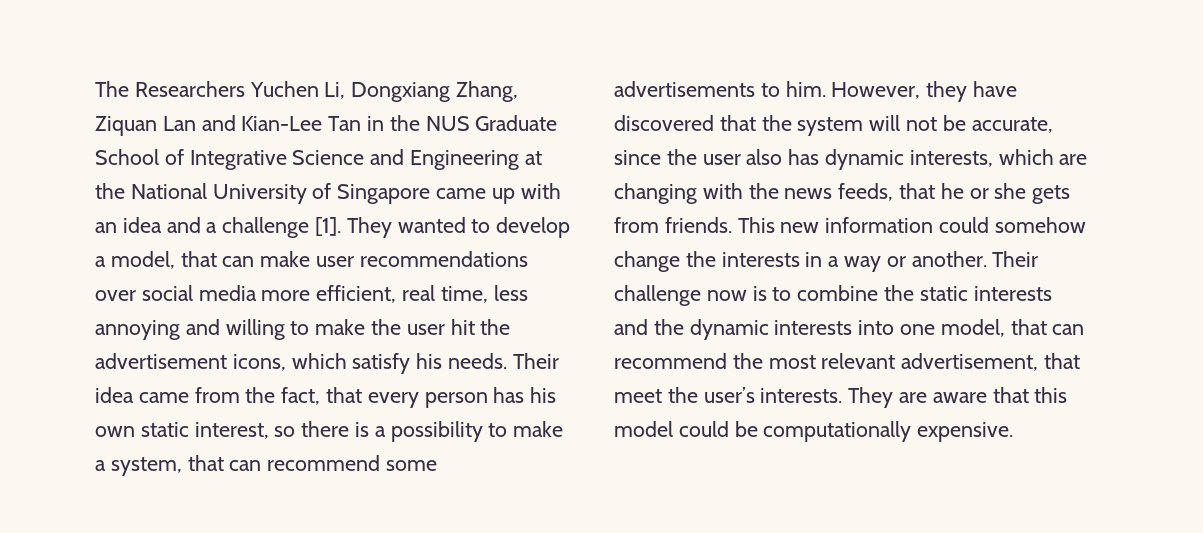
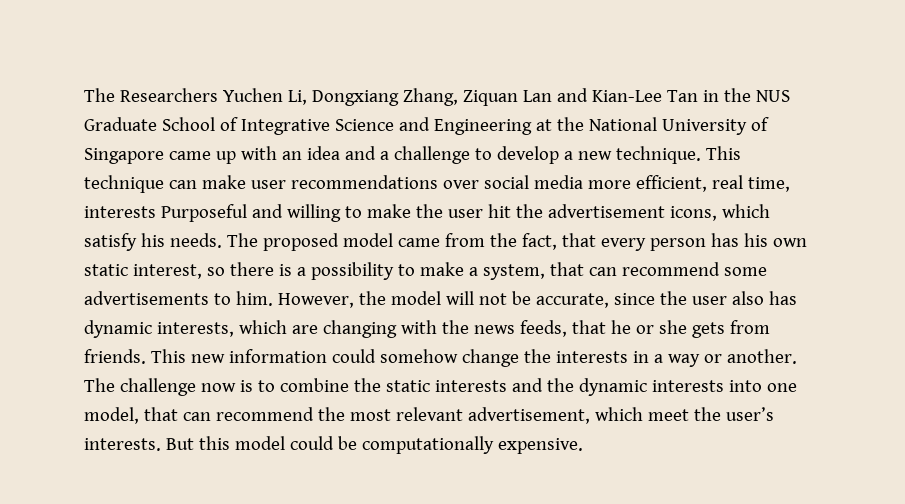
- The Researchers Yuchen Li, Dongxiang Zhang, Ziquan Lan and Kian-Lee Tan in the NUS Graduate School of Integrative Science and Engineering at the National University of Singapore came up with an idea and a challenge [1]. They wanted to develop a model, that can make user recommendations over social media more efficient, real time, less annoying and willing to make the user hit the advertisement icons, which satisfy his needs.
+ The Researchers Yuchen Li, Dongxiang Zhang, Ziquan Lan and Kian-Lee Tan in the NUS Graduate School of Integrative Science and Engineering at the National University of Singapore came up with an idea and a challenge to develop a new technique. This technique can make user recommendations over social media more efficient, real time, interests Purposeful and willing to make the user hit the advertisement icons, which satisfy his needs.
- Their idea came from the fact, that every person has his own static interest, so there is a possibility to make a system, that can recommend some advertisements to him.
+ The proposed model came from the fact, that every person has his own static interest, so there is a possibility to make a system, that can recommend some advertisements to him.
- However, they have discovered that the system will not be accurate, since the user also has dynamic interests, which are changing with the news feeds, that he or she gets from friends.
+ However, the model will not be accurate, since the user also has dynamic interests, which are changing with the news feeds, that he or she gets from friends.
- Their challenge now is to combine the static interests and the dynamic interests into one model, that can recommend the most relevant advertisement, that meet the user’s interests.
+ The challenge now is to combine the static interests and the dynamic interests into one model, that can recommend the most relevant advertisement, which meet the user’s interests.
- They are aware that this model could be computationally expensive.
+ But this model could be computationally expensive.

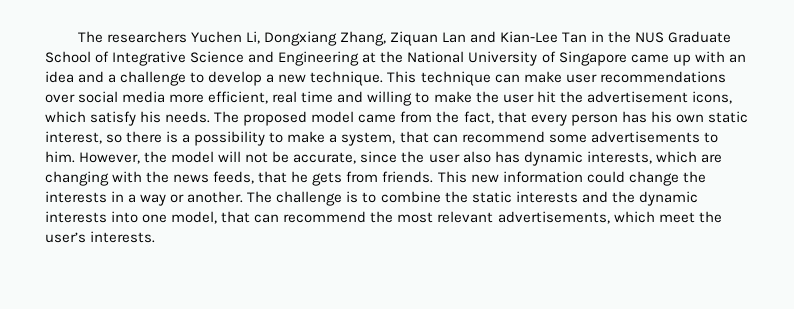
- The Researchers Yuchen Li, Dongxiang Zhang, Ziquan Lan and Kian-Lee Tan in the NUS Graduate School of Integrative Science and Engineering at the National University of Singapore came up with an idea and a challenge to develop a new technique.
+ The researchers Yuchen Li, Dongxiang Zhang, Ziquan Lan and Kian-Lee Tan in the NUS Graduate School of Integrative Science and Engineering at the National University of Singapore came up with an idea and a challenge to develop a new technique.
- This technique can make user recommendations over social media more efficient, real time, interests Purposeful and willing to make the user hit the advertisement icons, which satisfy his needs.
+ This technique can make user recommendations over social media more efficient, real time and willing to make the user hit the advertisement icons, which satisfy his needs.
- However, the model will not be accurate, since the user also has dynamic interests, which are changing with the news feeds, that he or she gets from friends.
+ However, the model will not be accurate, since the user also has dynamic interests, which are changing with the news feeds, that he gets from friends.
- This new information could somehow change the interests in a way or another.
+ This new information could change the interests in a way or another.
- The challenge now is to combine the static interests and the dynamic interests into one model, that can recommend the most relevant advertisement, which meet the user’s interests. But this model could be computationally expensive.
+ The challenge is to combine the static interests and the dynamic interests into one model, that can recommend the most relevant advertisements, which meet the user’s interests.

